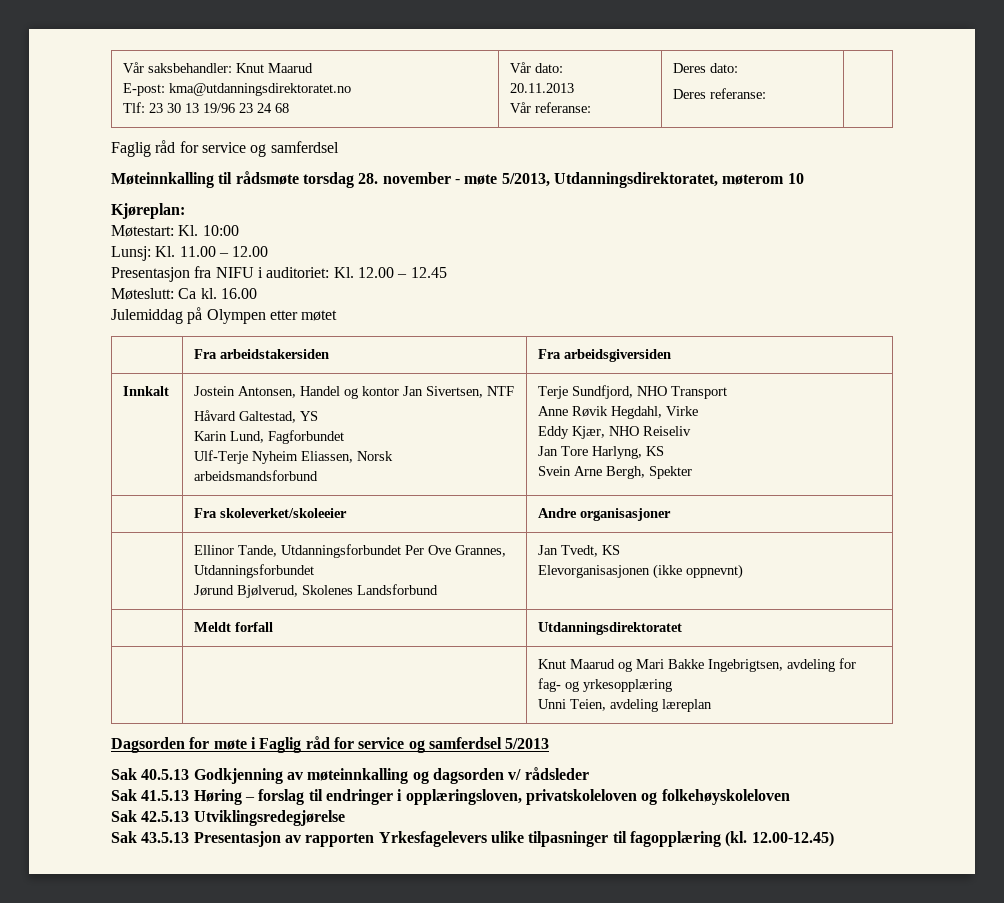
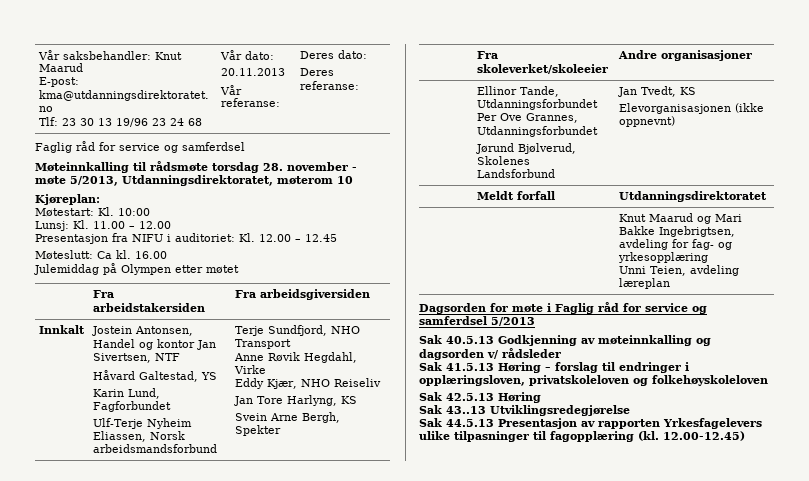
- Sak 42.5.13 Utviklingsredegjørelse
+ Sak 42.5.13 Høring
+ Sak 43..13 Utviklingsredegjørelse
- Sak 43.5.13 Presentasjon av rapporten Yrkesfagelevers ulike tilpasninger til fagopplæring (kl.
+ Sak 44.5.13 Presentasjon av rapporten Yrkesfagelevers ulike tilpasninger til fagopplæring (kl.

